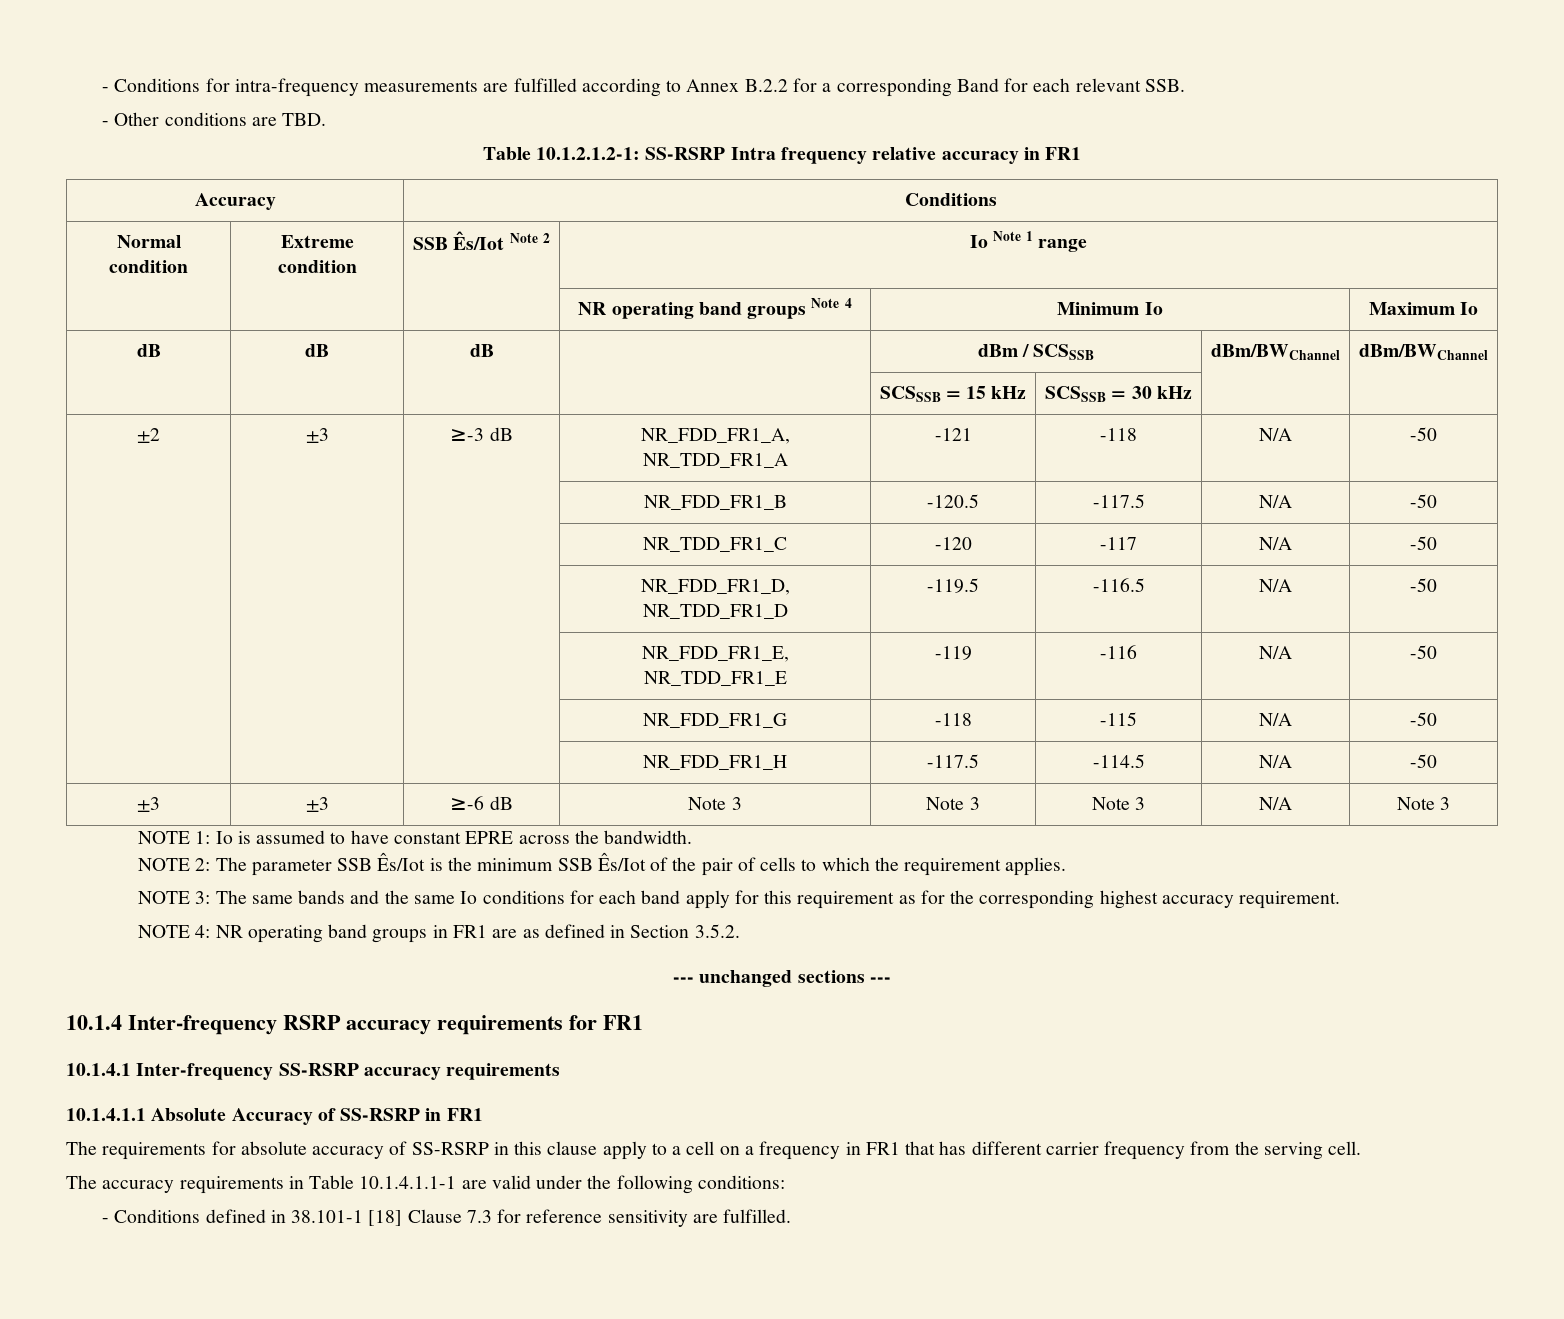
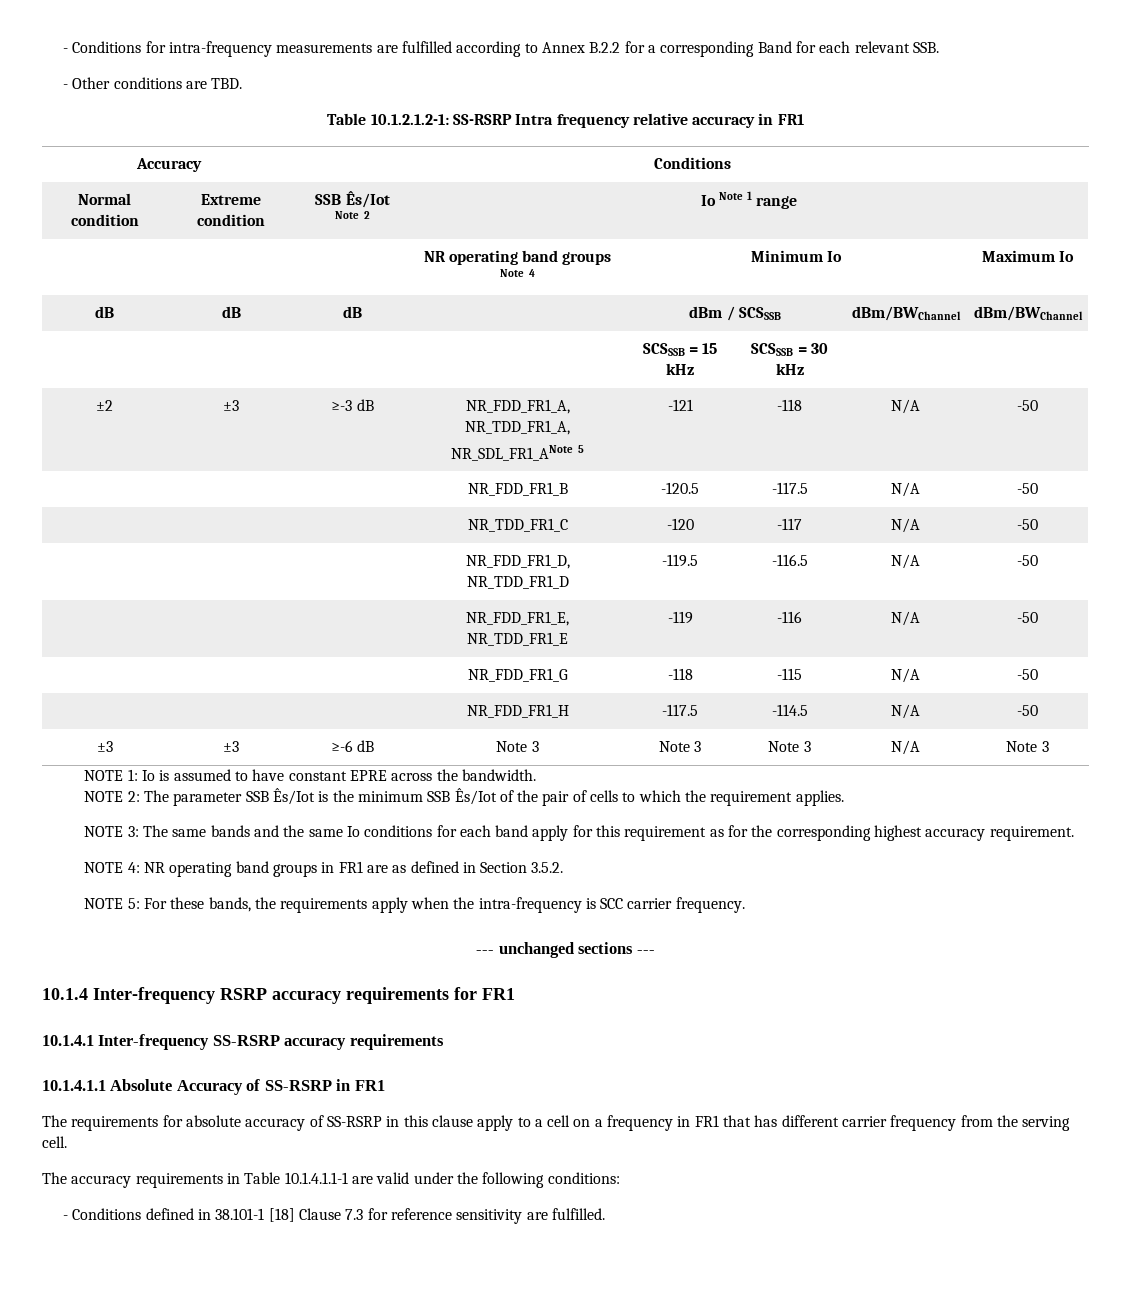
- ±2 | ±3 | ≥-3 dB | NR_FDD_FR1_A, NR_TDD_FR1_A | -121 | -118 | N/A | -50
+ ±2 | ±3 | ≥-3 dB | NR_FDD_FR1_A, NR_TDD_FR1_A,
+ NR_SDL_FR1_ANote 5 | -121 | -118 | N/A | -50
+ NOTE 5: For these bands, the requirements apply when the intra-frequency is SCC carrier frequency.

